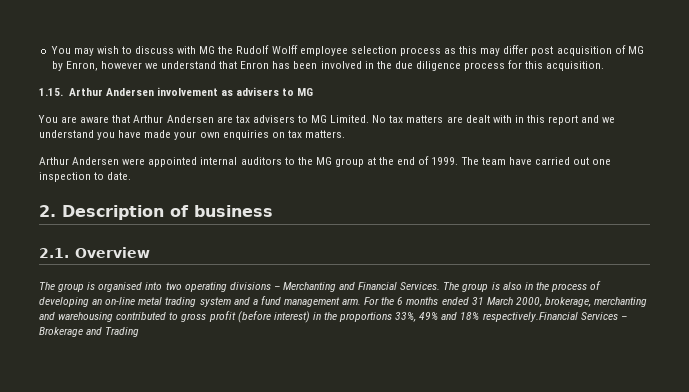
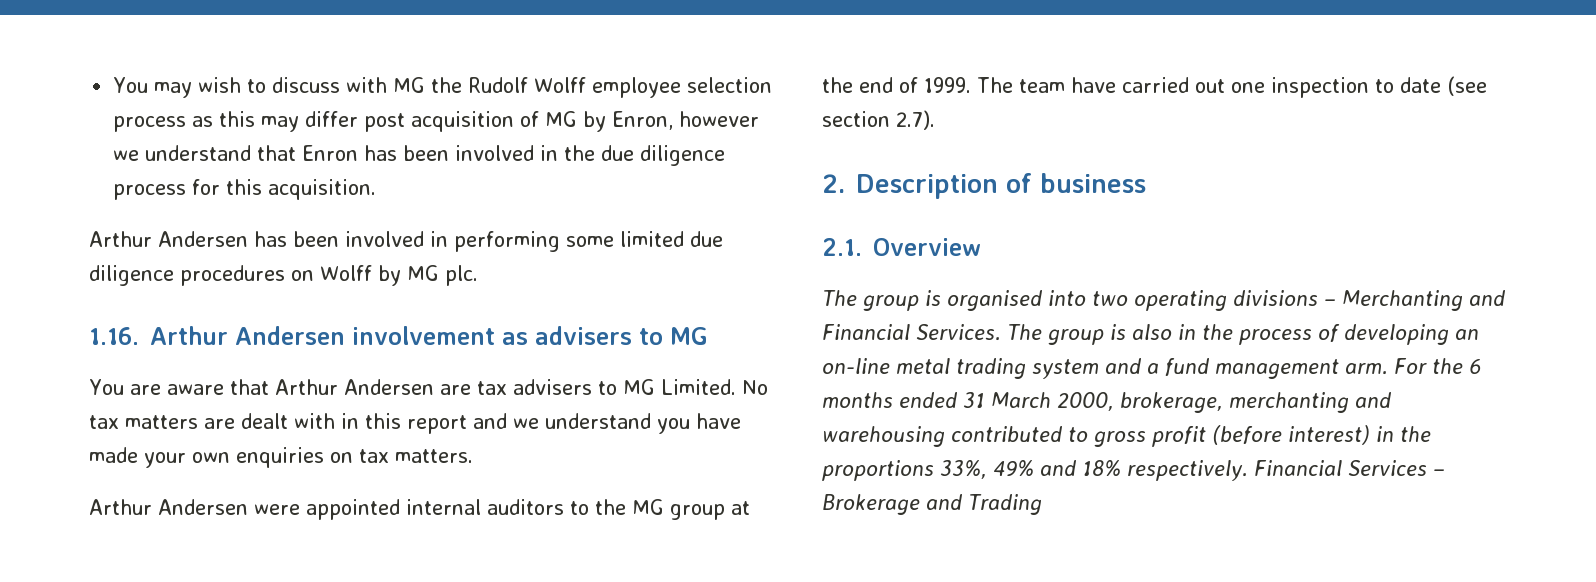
- 1.15. Arthur Andersen involvement as advisers to MG
+ Arthur Andersen has been involved in performing some limited due diligence procedures on Wolff by MG plc.
+ 1.16. Arthur Andersen involvement as advisers to MG
- The team have carried out one inspection to date.
+ The team have carried out one inspection to date (see section 2.7).
- For the 6 months ended 31 March 2000, brokerage, merchanting and warehousing contributed to gross profit (before interest) in the proportions 33%, 49% and 18% respectively.Financial Services – Brokerage and Trading
+ For the 6 months ended 31 March 2000, brokerage, merchanting and warehousing contributed to gross profit (before interest) in the proportions 33%, 49% and 18% respectively. Financial Services – Brokerage and Trading

